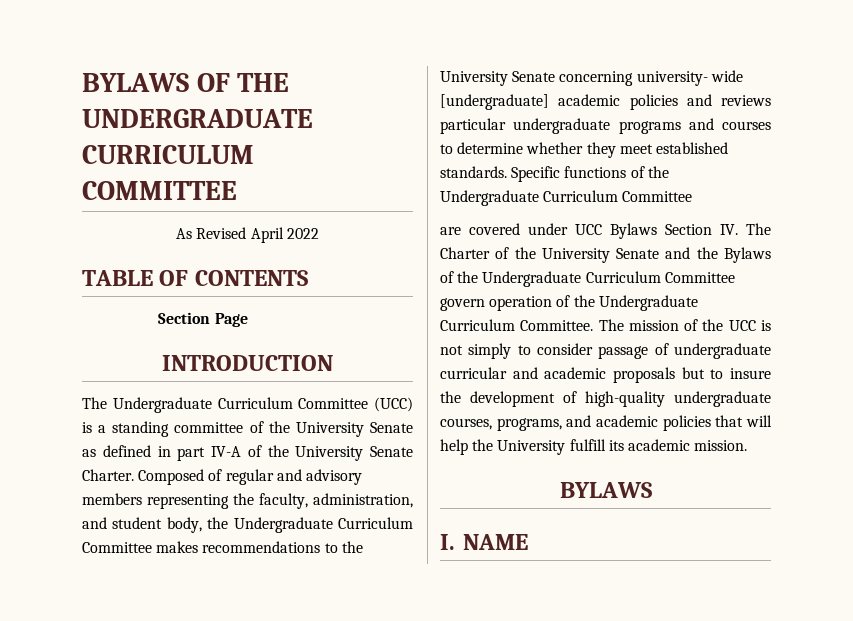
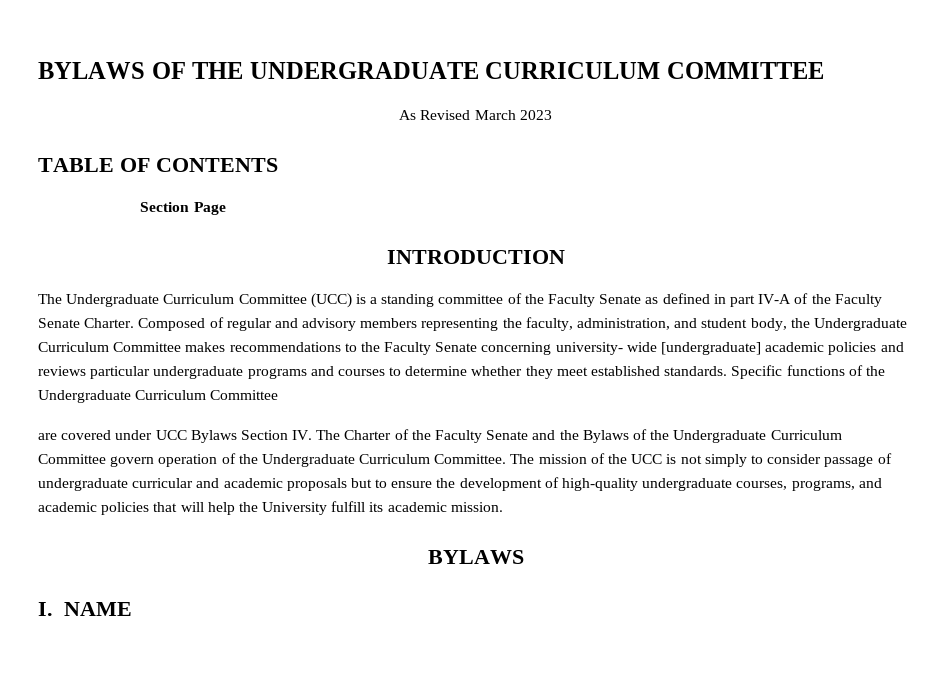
- As Revised April 2022
+ As Revised March 2023
- The Undergraduate Curriculum Committee (UCC) is a standing committee of the University Senate as defined in part IV-A of the University Senate Charter.
+ The Undergraduate Curriculum Committee (UCC) is a standing committee of the Faculty Senate as defined in part IV-A of the Faculty Senate Charter.
- Composed of regular and advisory members representing the faculty, administration, and student body, the Undergraduate Curriculum Committee makes recommendations to the University Senate concerning university- wide [undergraduate] academic policies and reviews particular undergraduate programs and courses to determine whether they meet established standards.
+ Composed of regular and advisory members representing the faculty, administration, and student body, the Undergraduate Curriculum Committee makes recommendations to the Faculty Senate concerning university- wide [undergraduate] academic policies and reviews particular undergraduate programs and courses to determine whether they meet established standards.
- are covered under UCC Bylaws Section IV. The Charter of the University Senate and the Bylaws of the Undergraduate Curriculum Committee govern operation of the Undergraduate Curriculum Committee.
+ are covered under UCC Bylaws Section IV. The Charter of the Faculty Senate and the Bylaws of the Undergraduate Curriculum Committee govern operation of the Undergraduate Curriculum Committee.
- The mission of the UCC is not simply to consider passage of undergraduate curricular and academic proposals but to insure the development of high-quality undergraduate courses, programs, and academic policies that will help the University fulfill its academic mission.
+ The mission of the UCC is not simply to consider passage of undergraduate curricular and academic proposals but to ensure the development of high-quality undergraduate courses, programs, and academic policies that will help the University fulfill its academic mission.

